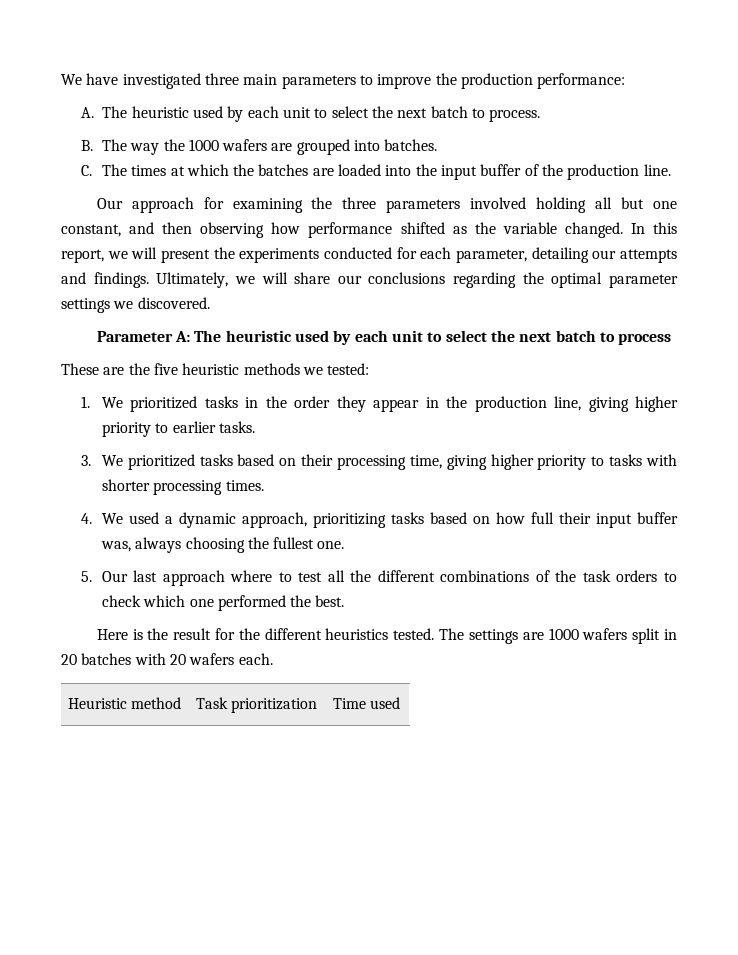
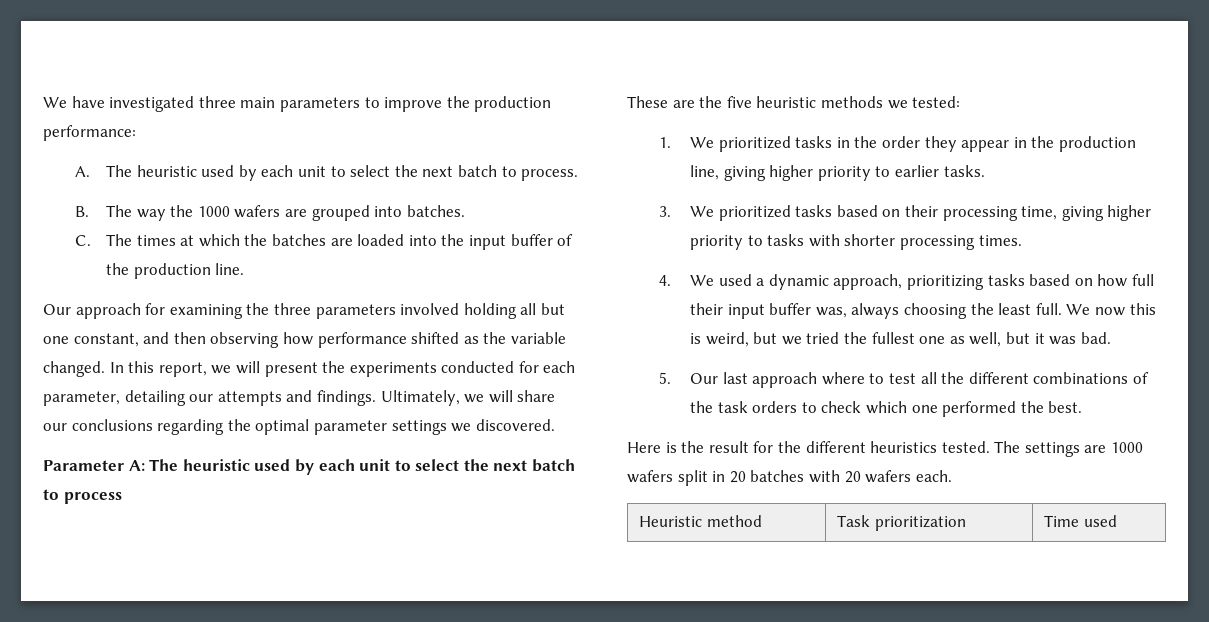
- 4. We used a dynamic approach, prioritizing tasks based on how full their input buffer was, always choosing the fullest one.
+ 4. We used a dynamic approach, prioritizing tasks based on how full their input buffer was, always choosing the least full. We now this is weird, but we tried the fullest one as well, but it was bad.

